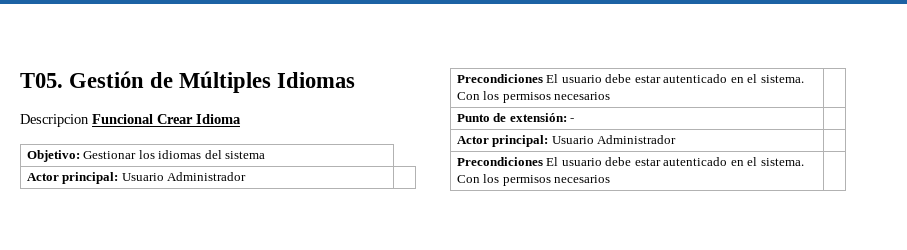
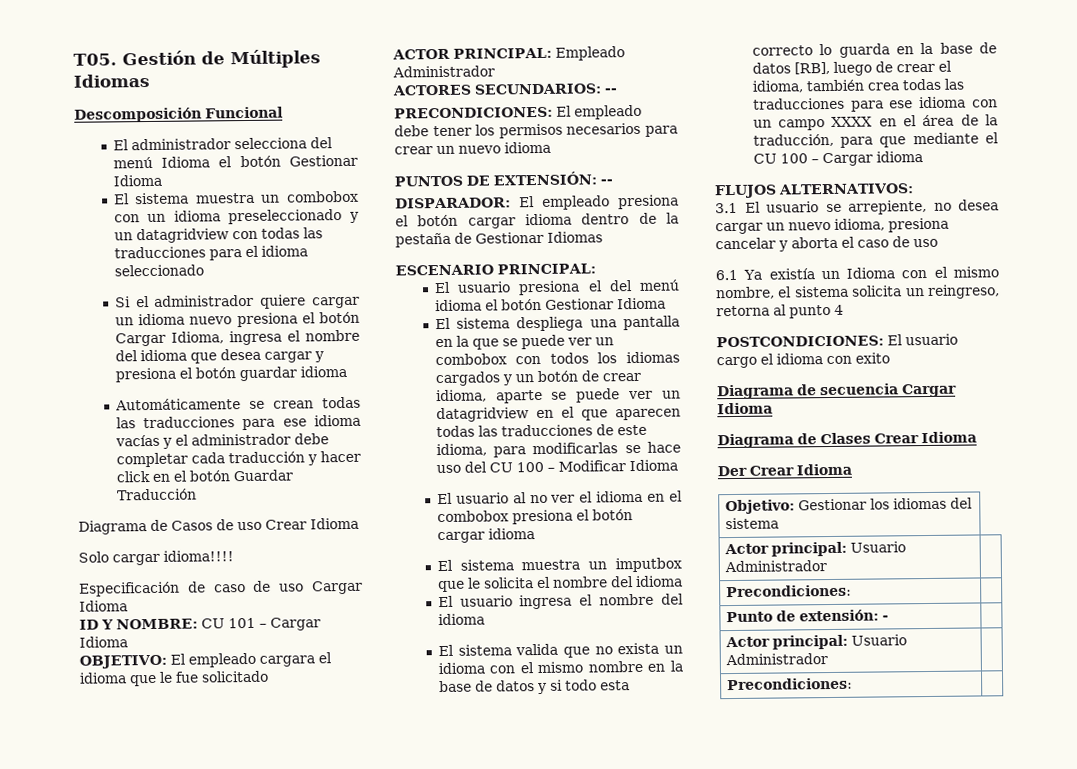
- Descripcion Funcional Crear Idioma
+ Descomposición Funcional
+ El administrador selecciona del menú Idioma el botón Gestionar Idioma
+ El sistema muestra un combobox con un idioma preseleccionado y un datagridview con todas las traducciones para el idioma seleccionado
+ Si el administrador quiere cargar un idioma nuevo presiona el botón Cargar Idioma, ingresa el nombre del idioma que desea cargar y presiona el botón guardar idioma
+ Automáticamente se crean todas las traducciones para ese idioma vacías y el administrador debe completar cada traducción y hacer click en el botón Guardar Traducción
+ Diagrama de Casos de uso Crear Idioma
+ Solo cargar idioma!!!!
+ Especificación de caso de uso Cargar Idioma
+ ID Y NOMBRE: CU 101 – Cargar Idioma
+ OBJETIVO: El empleado cargara el idioma que le fue solicitado
+ ACTOR PRINCIPAL: Empleado Administrador
+ ACTORES SECUNDARIOS: --
+ PRECONDICIONES: El empleado debe tener los permisos necesarios para crear un nuevo idioma
+ PUNTOS DE EXTENSIÓN: --
+ DISPARADOR: El empleado presiona el botón cargar idioma dentro de la pestaña de Gestionar Idiomas
+ ESCENARIO PRINCIPAL:
+ El usuario presiona el del menú idioma el botón Gestionar Idioma
+ El sistema despliega una pantalla en la que se puede ver un combobox con todos los idiomas cargados y un botón de crear idioma, aparte se puede ver un datagridview en el que aparecen todas las traducciones de este idioma, para modificarlas se hace uso del CU 100 – Modificar Idioma
+ El usuario al no ver el idioma en el combobox presiona el botón cargar idioma
+ El sistema muestra un imputbox que le solicita el nombre del idioma
+ El usuario ingresa el nombre del idioma
+ El sistema valida que no exista un idioma con el mismo nombre en la base de datos y si todo esta correcto lo guarda en la base de datos [RB], luego de crear el idioma, también crea todas las traducciones para ese idioma con un campo XXXX en el área de la traducción, para que mediante el CU 100 – Cargar idioma
+ FLUJOS ALTERNATIVOS:
+ 3.1 El usuario se arrepiente, no desea cargar un nuevo idioma, presiona cancelar y aborta el caso de uso
+ 6.1 Ya existía un Idioma con el mismo nombre, el sistema solicita un reingreso, retorna al punto 4
+ POSTCONDICIONES: El usuario cargo el idioma con exito
+ Diagrama de secuencia Cargar Idioma
+ Diagrama de Clases Crear Idioma
+ Der Crear Idioma
  Objetivo: Gestionar los idiomas del sistema
  Actor principal: Usuario Administrador |
- Precondiciones El usuario debe estar autenticado en el sistema. Con los permisos necesarios |
+ Precondiciones: |
  Punto de extensión: - |
  Actor principal: Usuario Administrador |
- Precondiciones El usuario debe estar autenticado en el sistema. Con los permisos necesarios |
+ Precondiciones: |

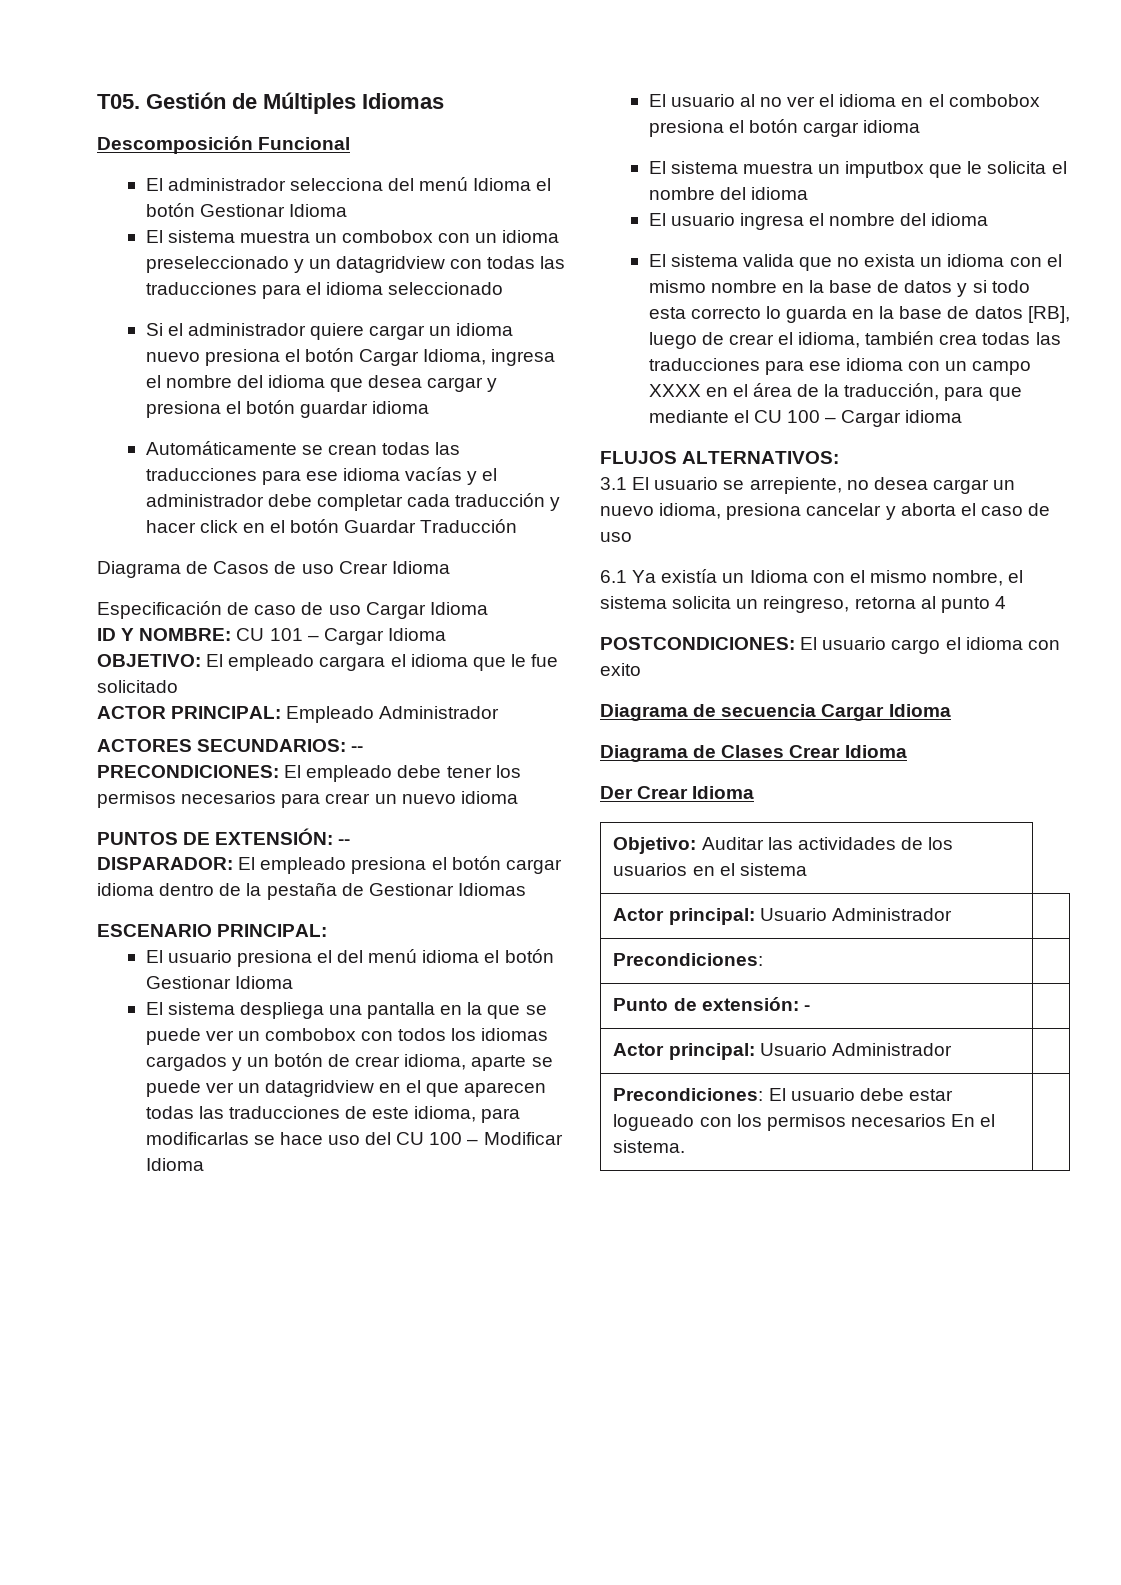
- Solo cargar idioma!!!!
- Objetivo: Gestionar los idiomas del sistema
+ Objetivo: Auditar las actividades de los usuarios en el sistema
  Punto de extensión: - |
  Actor principal: Usuario Administrador |
- Precondiciones: |
+ Precondiciones: El usuario debe estar logueado con los permisos necesarios En el sistema. |

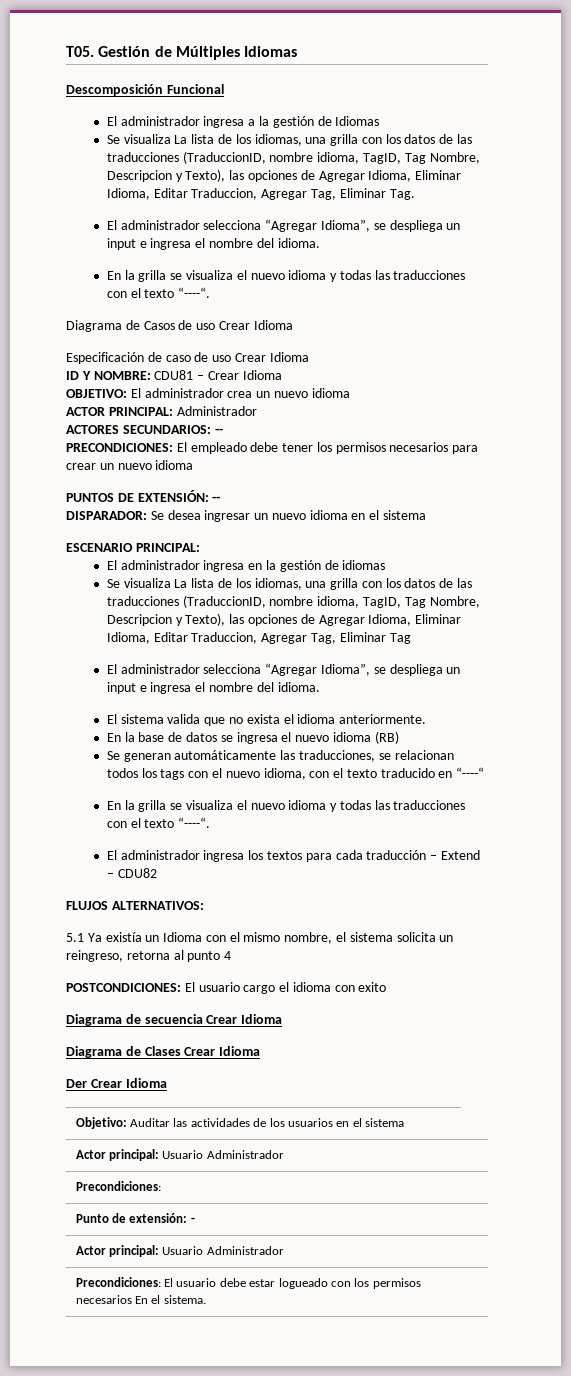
- El administrador selecciona del menú Idioma el botón Gestionar Idioma
- El sistema muestra un combobox con un idioma preseleccionado y un datagridview con todas las traducciones para el idioma seleccionado
- Si el administrador quiere cargar un idioma nuevo presiona el botón Cargar Idioma, ingresa el nombre del idioma que desea cargar y presiona el botón guardar idioma
- Automáticamente se crean todas las traducciones para ese idioma vacías y el administrador debe completar cada traducción y hacer click en el botón Guardar Traducción
+ El administrador ingresa a la gestión de Idiomas
+ Se visualiza La lista de los idiomas, una grilla con los datos de las traducciones (TraduccionID, nombre idioma, TagID, Tag Nombre, Descripcion y Texto), las opciones de Agregar Idioma, Eliminar Idioma, Editar Traduccion, Agregar Tag, Eliminar Tag.
+ El administrador selecciona “Agregar Idioma”, se despliega un input e ingresa el nombre del idioma.
+ En la grilla se visualiza el nuevo idioma y todas las traducciones con el texto “----“.
- Especificación de caso de uso Cargar Idioma
+ Especificación de caso de uso Crear Idioma
- ID Y NOMBRE: CU 101 – Cargar Idioma
+ ID Y NOMBRE: CDU81 – Crear Idioma
- OBJETIVO: El empleado cargara el idioma que le fue solicitado
+ OBJETIVO: El administrador crea un nuevo idioma
- ACTOR PRINCIPAL: Empleado Administrador
+ ACTOR PRINCIPAL: Administrador
- DISPARADOR: El empleado presiona el botón cargar idioma dentro de la pestaña de Gestionar Idiomas
+ DISPARADOR: Se desea ingresar un nuevo idioma en el sistema
  ESCENARIO PRINCIPAL:
- El usuario presiona el del menú idioma el botón Gestionar Idioma
- El sistema despliega una pantalla en la que se puede ver un combobox con todos los idiomas cargados y un botón de crear idioma, aparte se puede ver un datagridview en el que aparecen todas las traducciones de este idioma, para modificarlas se hace uso del CU 100 – Modificar Idioma
- El usuario al no ver el idioma en el combobox presiona el botón cargar idioma
- El sistema muestra un imputbox que le solicita el nombre del idioma
- El usuario ingresa el nombre del idioma
+ El administrador ingresa en la gestión de idiomas
+ Se visualiza La lista de los idiomas, una grilla con los datos de las traducciones (TraduccionID, nombre idioma, TagID, Tag Nombre, Descripcion y Texto), las opciones de Agregar Idioma, Eliminar Idioma, Editar Traduccion, Agregar Tag, Eliminar Tag
+ El administrador selecciona “Agregar Idioma”, se despliega un input e ingresa el nombre del idioma.
- El sistema valida que no exista un idioma con el mismo nombre en la base de datos y si todo esta correcto lo guarda en la base de datos [RB], luego de crear el idioma, también crea todas las traducciones para ese idioma con un campo XXXX en el área de la traducción, para que mediante el CU 100 – Cargar idioma
+ El sistema valida que no exista el idioma anteriormente.
+ En la base de datos se ingresa el nuevo idioma (RB)
+ Se generan automáticamente las traducciones, se relacionan todos los tags con el nuevo idioma, con el texto traducido en “----“
+ En la grilla se visualiza el nuevo idioma y todas las traducciones con el texto “----“.
+ El administrador ingresa los textos para cada traducción – Extend – CDU82
  FLUJOS ALTERNATIVOS:
- 3.1 El usuario se arrepiente, no desea cargar un nuevo idioma, presiona cancelar y aborta el caso de uso
- 6.1 Ya existía un Idioma con el mismo nombre, el sistema solicita un reingreso, retorna al punto 4
+ 5.1 Ya existía un Idioma con el mismo nombre, el sistema solicita un reingreso, retorna al punto 4
- Diagrama de secuencia Cargar Idioma
+ Diagrama de secuencia Crear Idioma

